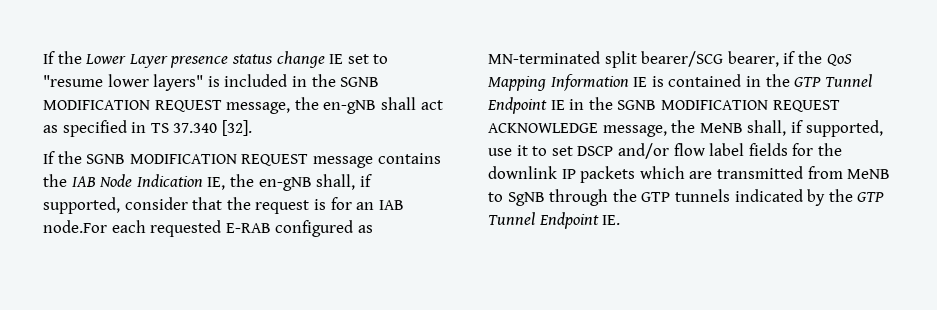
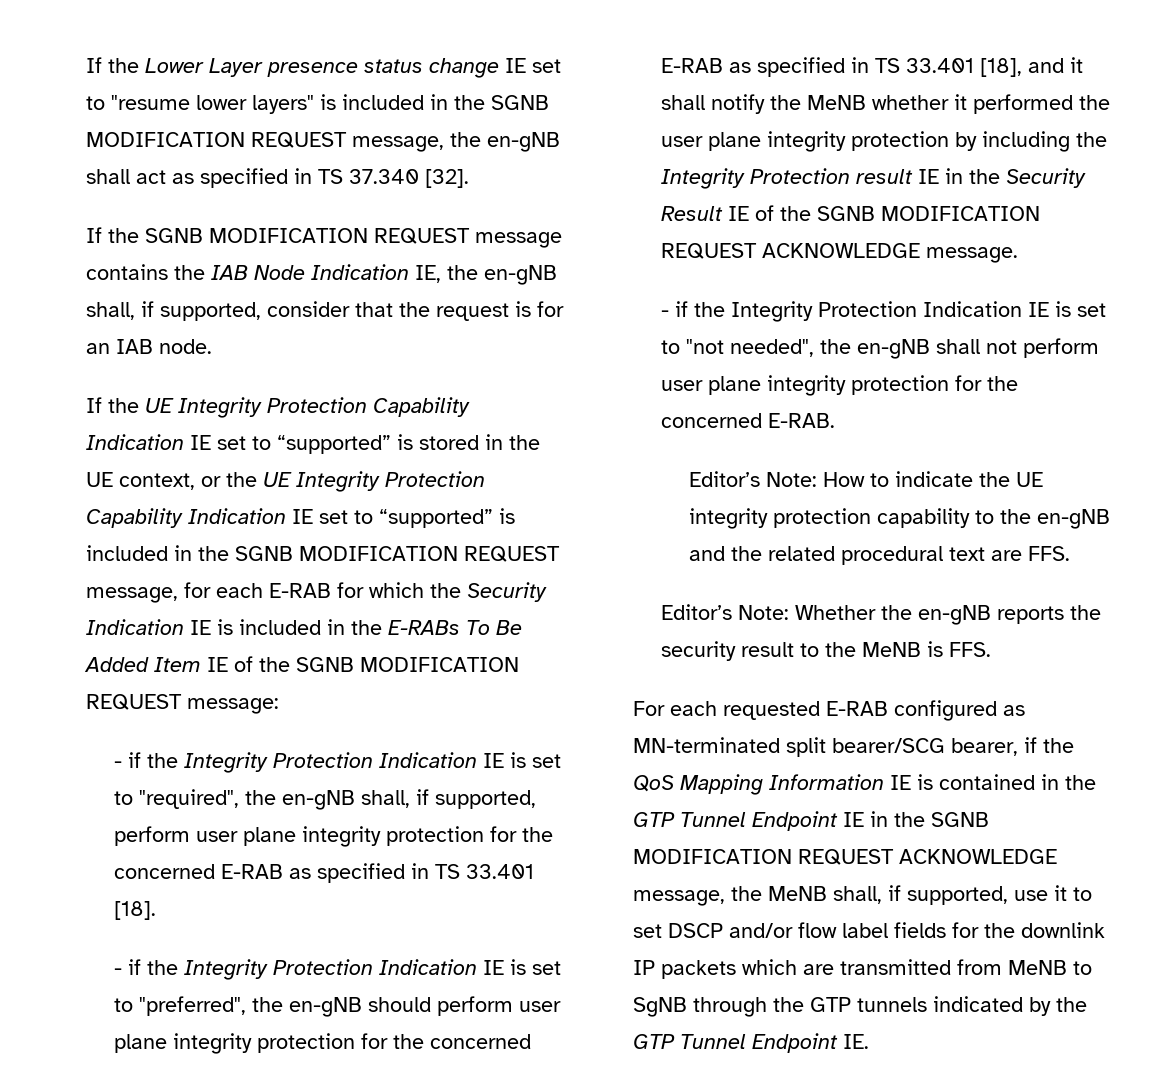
- If the SGNB MODIFICATION REQUEST message contains the IAB Node Indication IE, the en-gNB shall, if supported, consider that the request is for an IAB node.For each requested E-RAB configured as MN-terminated split bearer/SCG bearer, if the QoS Mapping Information IE is contained in the GTP Tunnel Endpoint IE in the SGNB MODIFICATION REQUEST ACKNOWLEDGE message, the MeNB shall, if supported, use it to set DSCP and/or flow label fields for the downlink IP packets which are transmitted from MeNB to SgNB through the GTP tunnels indicated by the GTP Tunnel Endpoint IE.
+ If the SGNB MODIFICATION REQUEST message contains the IAB Node Indication IE, the en-gNB shall, if supported, consider that the request is for an IAB node.
+ If the UE Integrity Protection Capability Indication IE set to “supported” is stored in the UE context, or the UE Integrity Protection Capability Indication IE set to “supported” is included in the SGNB MODIFICATION REQUEST message, for each E-RAB for which the Security Indication IE is included in the E-RABs To Be Added Item IE of the SGNB MODIFICATION REQUEST message:
+ - if the Integrity Protection Indication IE is set to "required", the en-gNB shall, if supported, perform user plane integrity protection for the concerned E-RAB as specified in TS 33.401 [18].
+ - if the Integrity Protection Indication IE is set to "preferred", the en-gNB should perform user plane integrity protection for the concerned E-RAB as specified in TS 33.401 [18], and it shall notify the MeNB whether it performed the user plane integrity protection by including the Integrity Protection result IE in the Security Result IE of the SGNB MODIFICATION REQUEST ACKNOWLEDGE message.
+ - if the Integrity Protection Indication IE is set to "not needed", the en-gNB shall not perform user plane integrity protection for the concerned E-RAB.
+ Editor’s Note: How to indicate the UE integrity protection capability to the en-gNB and the related procedural text are FFS.
+ Editor’s Note: Whether the en-gNB reports the security result to the MeNB is FFS.
+ For each requested E-RAB configured as MN-terminated split bearer/SCG bearer, if the QoS Mapping Information IE is contained in the GTP Tunnel Endpoint IE in the SGNB MODIFICATION REQUEST ACKNOWLEDGE message, the MeNB shall, if supported, use it to set DSCP and/or flow label fields for the downlink IP packets which are transmitted from MeNB to SgNB through the GTP tunnels indicated by the GTP Tunnel Endpoint IE.

